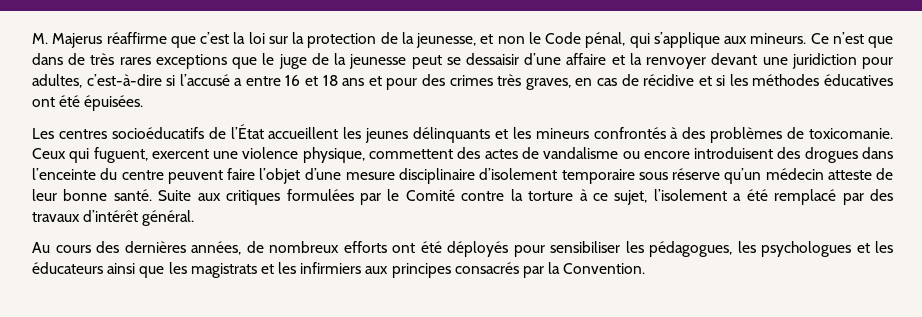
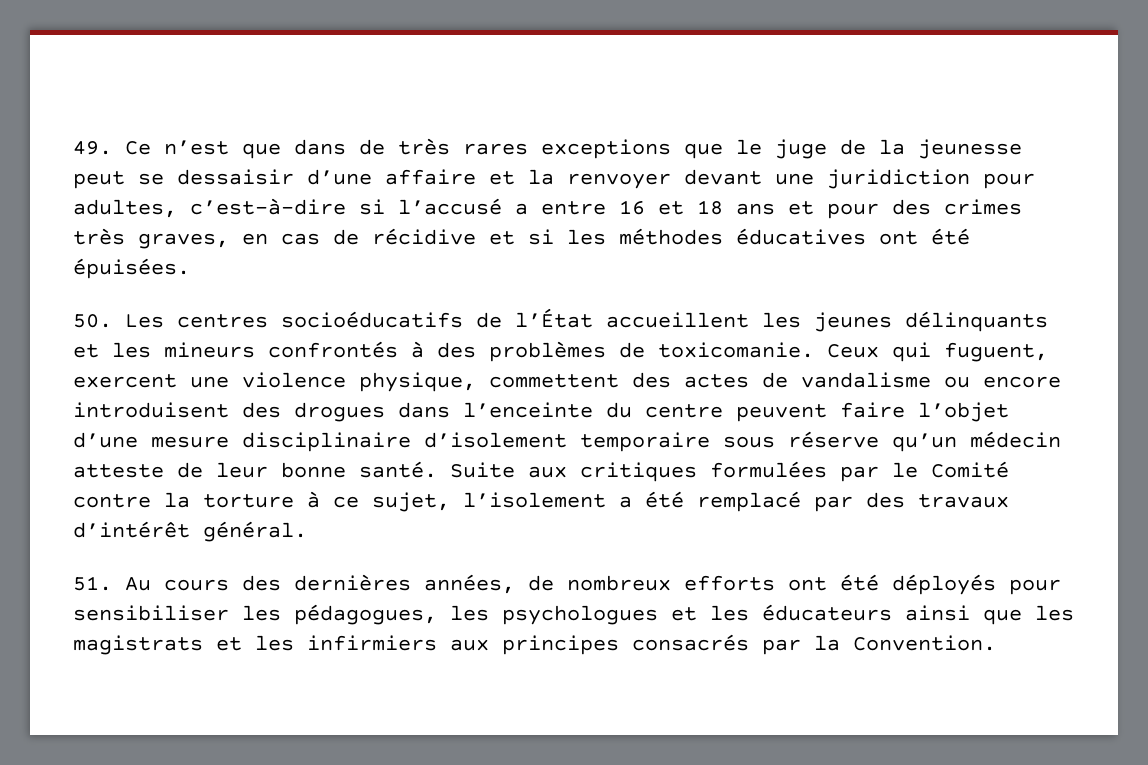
- M. Majerus réaffirme que c’est la loi sur la protection de la jeunesse, et non le Code pénal, qui s’applique aux mineurs. Ce n’est que dans de très rares exceptions que le juge de la jeunesse peut se dessaisir d’une affaire et la renvoyer devant une juridiction pour adultes, c’est-à-dire si l’accusé a entre 16 et 18 ans et pour des crimes très graves, en cas de récidive et si les méthodes éducatives ont été épuisées.
+ 49. Ce n’est que dans de très rares exceptions que le juge de la jeunesse peut se dessaisir d’une affaire et la renvoyer devant une juridiction pour adultes, c’est-à-dire si l’accusé a entre 16 et 18 ans et pour des crimes très graves, en cas de récidive et si les méthodes éducatives ont été épuisées.
- Les centres socioéducatifs de l’État accueillent les jeunes délinquants et les mineurs confrontés à des problèmes de toxicomanie.
+ 50. Les centres socioéducatifs de l’État accueillent les jeunes délinquants et les mineurs confrontés à des problèmes de toxicomanie.
- Au cours des dernières années, de nombreux efforts ont été déployés pour sensibiliser les pédagogues, les psychologues et les éducateurs ainsi que les magistrats et les infirmiers aux principes consacrés par la Convention.
+ 51. Au cours des dernières années, de nombreux efforts ont été déployés pour sensibiliser les pédagogues, les psychologues et les éducateurs ainsi que les magistrats et les infirmiers aux principes consacrés par la Convention.

